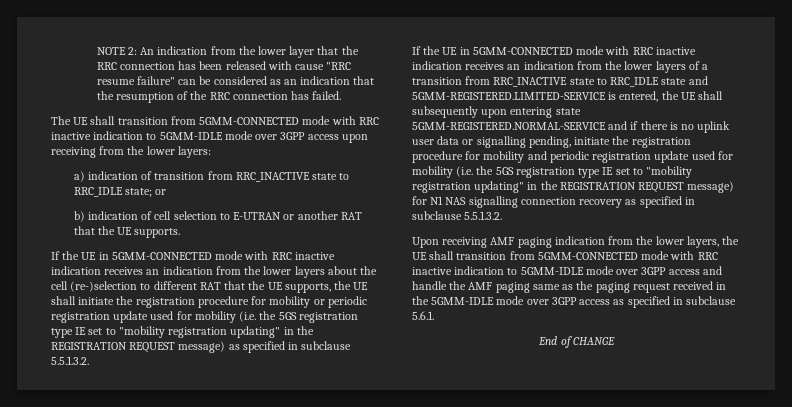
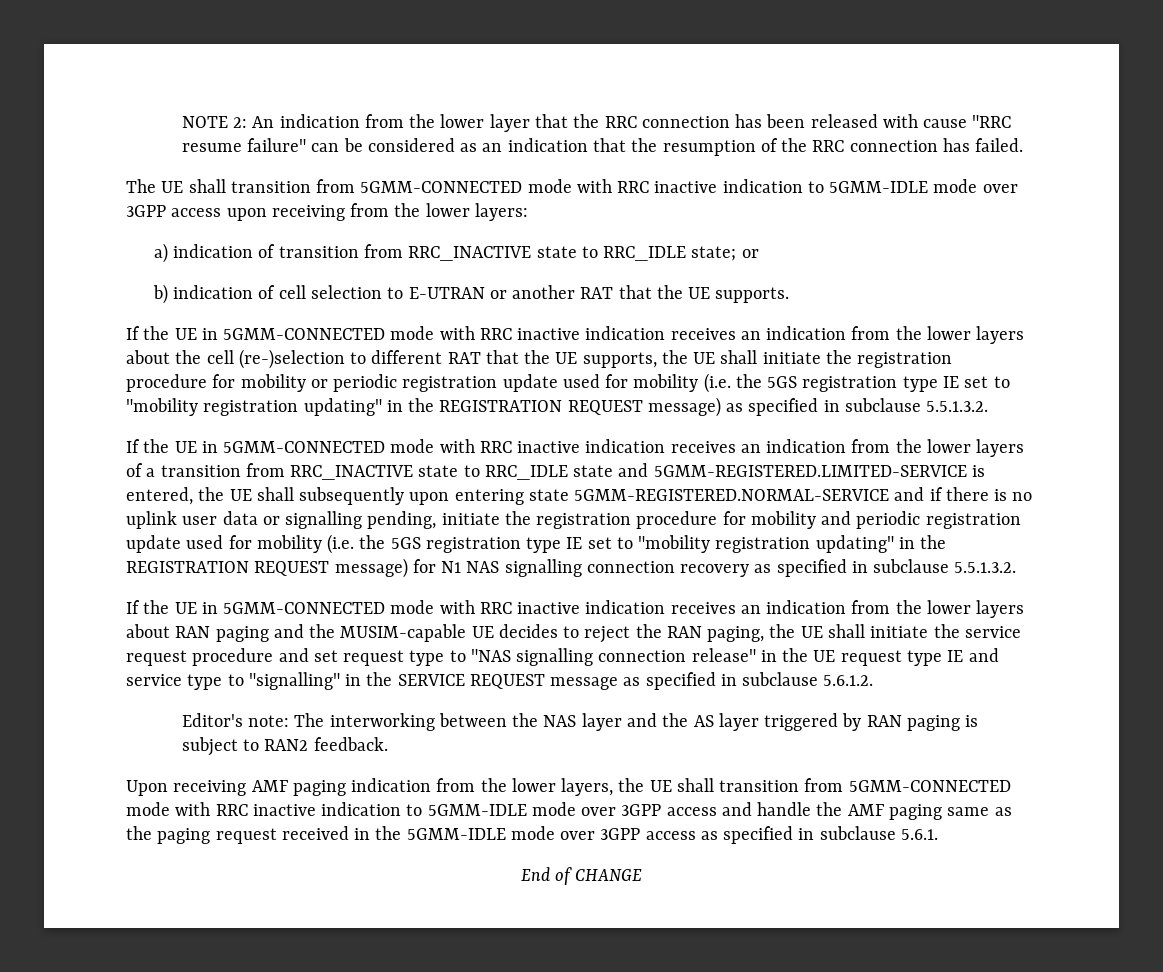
+ If the UE in 5GMM-CONNECTED mode with RRC inactive indication receives an indication from the lower layers about RAN paging and the MUSIM-capable UE decides to reject the RAN paging, the UE shall initiate the service request procedure and set request type to "NAS signalling connection release" in the UE request type IE and service type to "signalling" in the SERVICE REQUEST message as specified in subclause 5.6.1.2.
+ Editor's note: The interworking between the NAS layer and the AS layer triggered by RAN paging is subject to RAN2 feedback.

